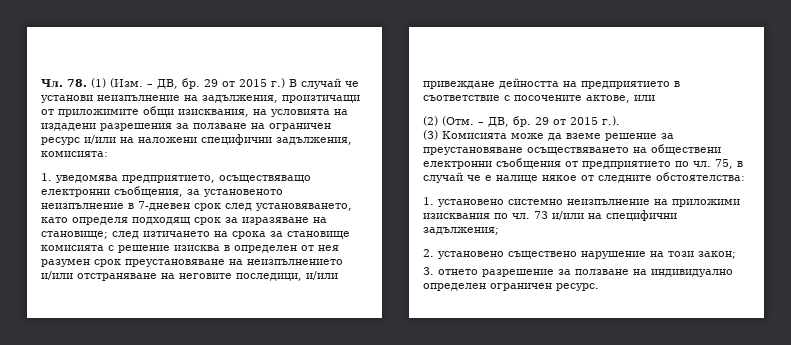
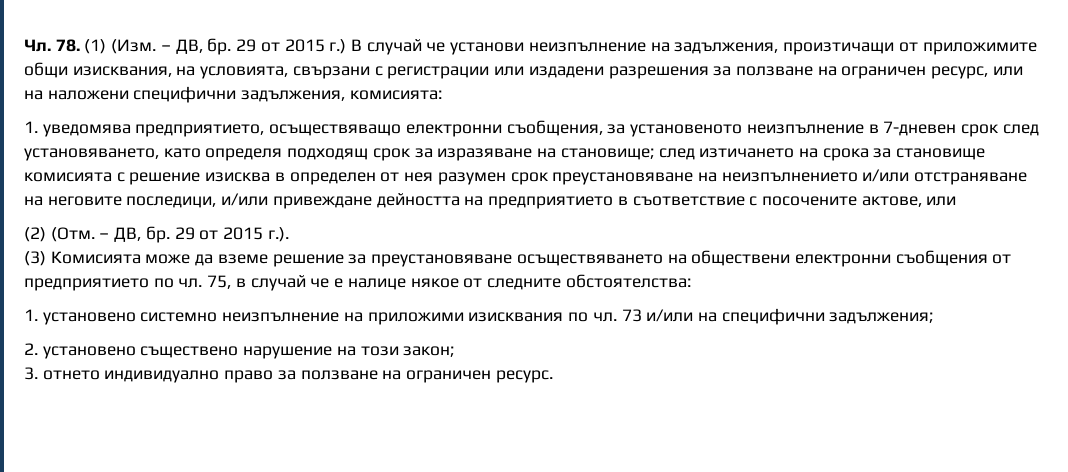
- 29 от 2015 г.) В случай че установи неизпълнение на задължения, произтичащи от приложимите общи изисквания, на условията на издадени разрешения за ползване на ограничен ресурс и/или на наложени специфични задължения, комисията:
+ 29 от 2015 г.) В случай че установи неизпълнение на задължения, произтичащи от приложимите общи изисквания, на условията, свързани с регистрации или издадени разрешения за ползване на ограничен ресурс, или на наложени специфични задължения, комисията:
- 3. отнето разрешение за ползване на индивидуално определен ограничен ресурс.
+ 3. отнето индивидуално право за ползване на ограничен ресурс.

